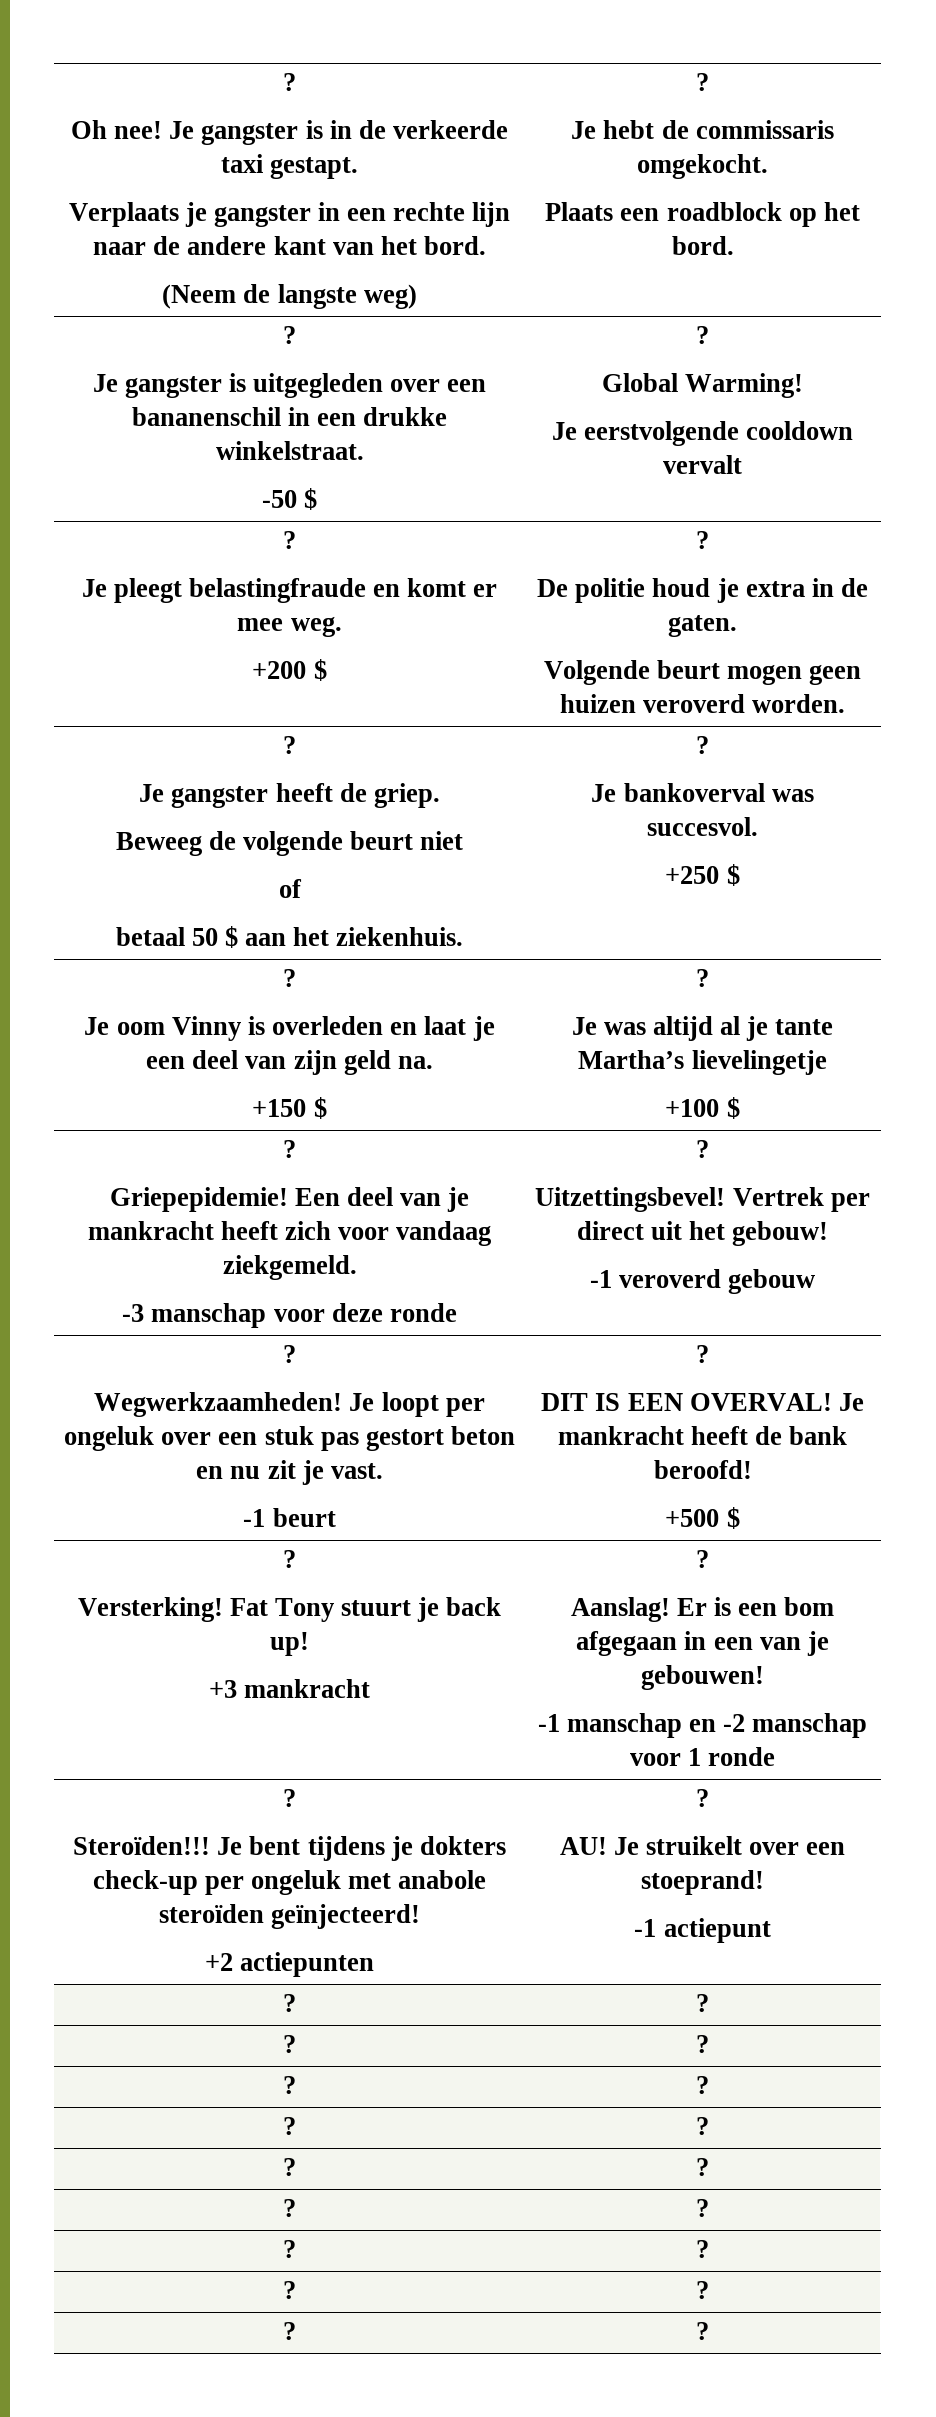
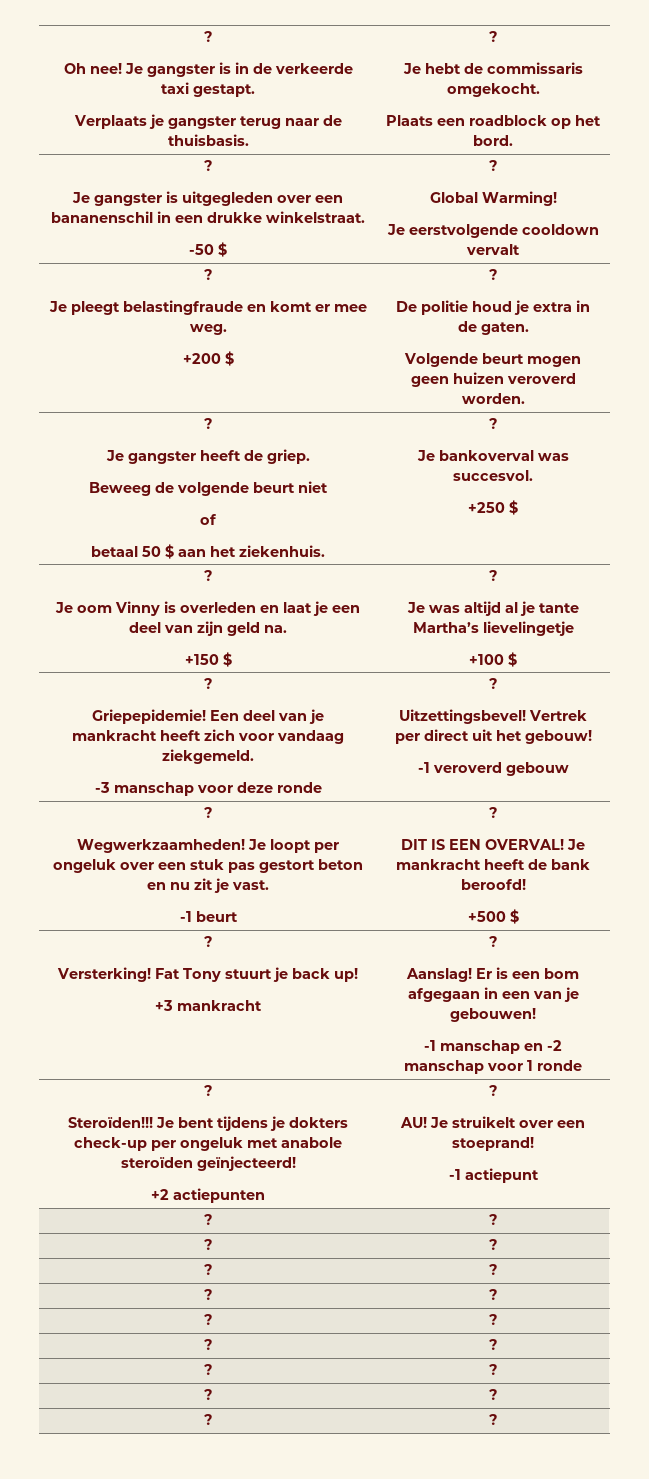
- Verplaats je gangster in een rechte lijn naar de andere kant van het bord.
- (Neem de langste weg)
+ Verplaats je gangster terug naar de thuisbasis.

